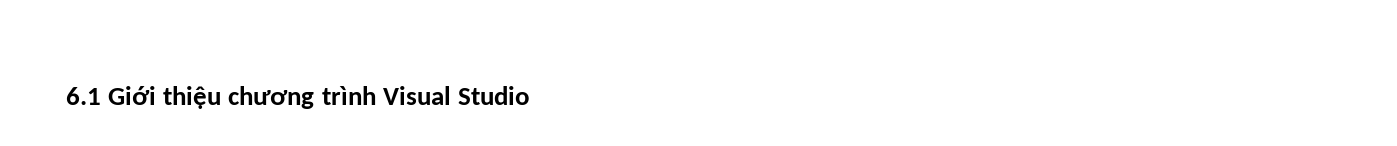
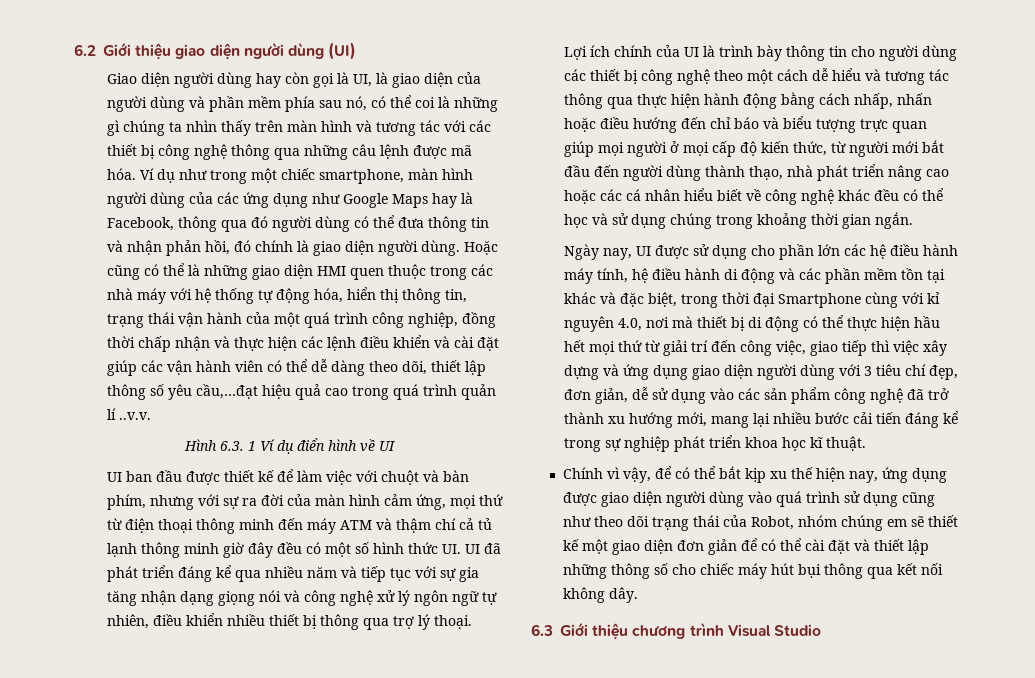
- 6.1 Giới thiệu chương trình Visual Studio
+ 6.2 Giới thiệu giao diện người dùng (UI)
+ Giao diện người dùng hay còn gọi là UI, là giao diện của người dùng và phần mềm phía sau nó, có thể coi là những gì chúng ta nhìn thấy trên màn hình và tương tác với các thiết bị công nghệ thông qua những câu lệnh được mã hóa. Ví dụ như trong một chiếc smartphone, màn hình người dùng của các ứng dụng như Google Maps hay là Facebook, thông qua đó người dùng có thể đưa thông tin và nhận phản hồi, đó chính là giao diện người dùng. Hoặc cũng có thể là những giao diện HMI quen thuộc trong các nhà máy với hệ thống tự động hóa, hiển thị thông tin, trạng thái vận hành của một quá trình công nghiệp, đồng thời chấp nhận và thực hiện các lệnh điều khiển và cài đặt giúp các vận hành viên có thể dễ dàng theo dõi, thiết lập thông số yêu cầu,…đạt hiệu quả cao trong quá trình quản lí ..v.v.
+ Hình 6.3. 1 Ví dụ điển hình về UI
+ UI ban đầu được thiết kế để làm việc với chuột và bàn phím, nhưng với sự ra đời của màn hình cảm ứng, mọi thứ từ điện thoại thông minh đến máy ATM và thậm chí cả tủ lạnh thông minh giờ đây đều có một số hình thức UI. UI đã phát triển đáng kể qua nhiều năm và tiếp tục với sự gia tăng nhận dạng giọng nói và công nghệ xử lý ngôn ngữ tự nhiên, điều khiển nhiều thiết bị thông qua trợ lý thoại.
+ Lợi ích chính của UI là trình bày thông tin cho người dùng các thiết bị công nghệ theo một cách dễ hiểu và tương tác thông qua thực hiện hành động bằng cách nhấp, nhấn hoặc điều hướng đến chỉ báo và biểu tượng trực quan giúp mọi người ở mọi cấp độ kiến thức, từ người mới bắt đầu đến người dùng thành thạo, nhà phát triển nâng cao hoặc các cá nhân hiểu biết về công nghệ khác đều có thể học và sử dụng chúng trong khoảng thời gian ngắn.
+ Ngày nay, UI được sử dụng cho phần lớn các hệ điều hành máy tính, hệ điều hành di động và các phần mềm tồn tại khác và đặc biệt, trong thời đại Smartphone cùng với kỉ nguyên 4.0, nơi mà thiết bị di động có thể thực hiện hầu hết mọi thứ từ giải trí đến công việc, giao tiếp thì việc xây dựng và ứng dụng giao diện người dùng với 3 tiêu chí đẹp, đơn giản, dễ sử dụng vào các sản phẩm công nghệ đã trở thành xu hướng mới, mang lại nhiều bước cải tiến đáng kể trong sự nghiệp phát triển khoa học kĩ thuật.
+ Chính vì vậy, để có thể bắt kịp xu thế hiện nay, ứng dụng được giao diện người dùng vào quá trình sử dụng cũng như theo dõi trạng thái của Robot, nhóm chúng em sẽ thiết kế một giao diện đơn giản để có thể cài đặt và thiết lập những thông số cho chiếc máy hút bụi thông qua kết nối không dây.
+ 6.3 Giới thiệu chương trình Visual Studio

